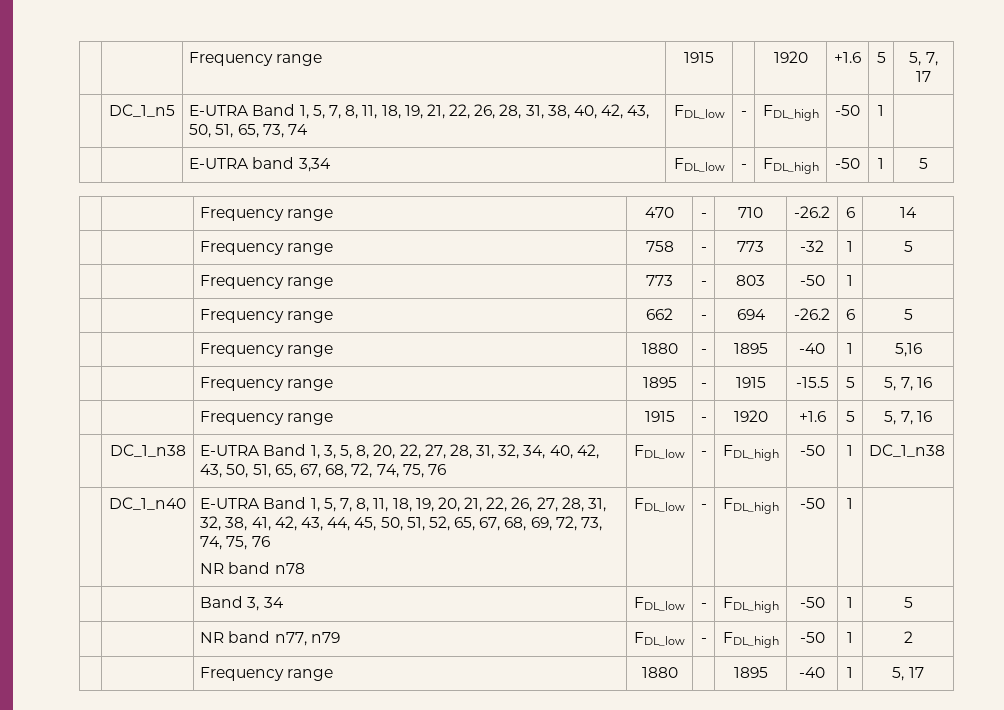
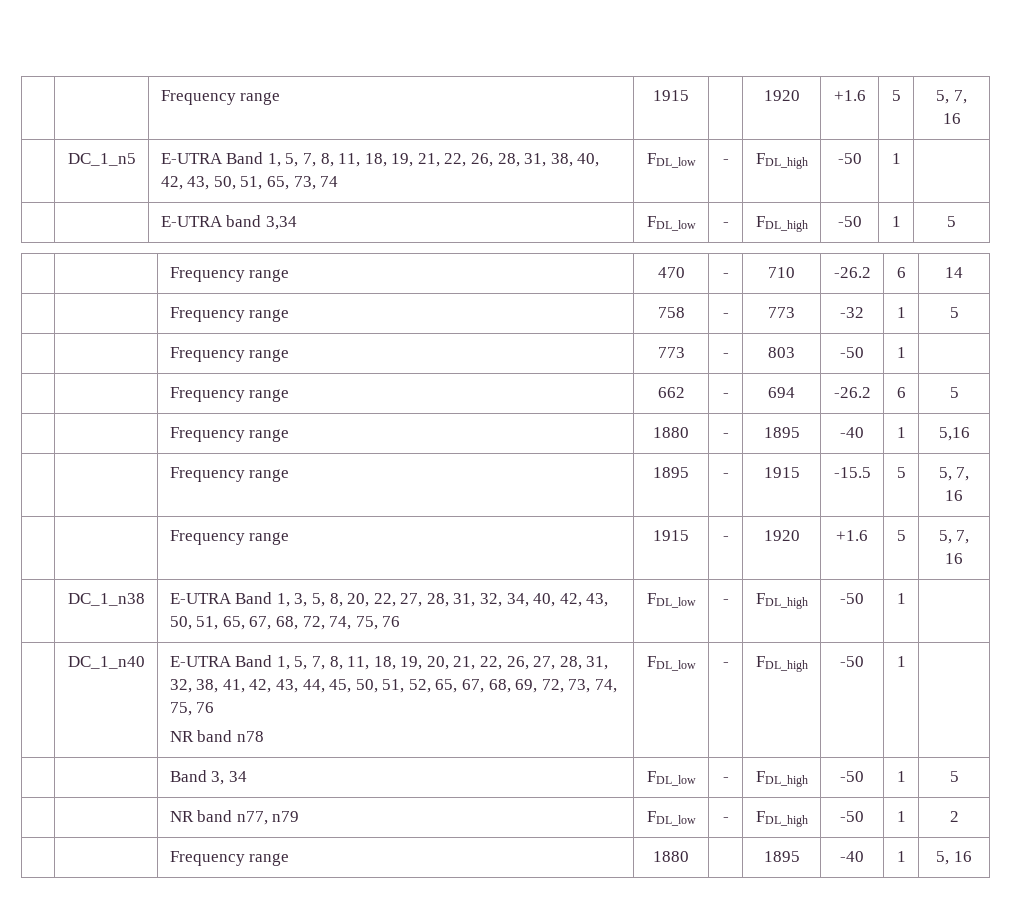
- | | Frequency range | 1915 | | 1920 | +1.6 | 5 | 5, 7, 17
+ | | Frequency range | 1915 | | 1920 | +1.6 | 5 | 5, 7, 16
- | DC_1_n38 | E-UTRA Band 1, 3, 5, 8, 20, 22, 27, 28, 31, 32, 34, 40, 42, 43, 50, 51, 65, 67, 68, 72, 74, 75, 76 | FDL_low | - | FDL_high | -50 | 1 | DC_1_n38
+ | DC_1_n38 | E-UTRA Band 1, 3, 5, 8, 20, 22, 27, 28, 31, 32, 34, 40, 42, 43, 50, 51, 65, 67, 68, 72, 74, 75, 76 | FDL_low | - | FDL_high | -50 | 1 |
- | | Frequency range | 1880 | | 1895 | -40 | 1 | 5, 17
+ | | Frequency range | 1880 | | 1895 | -40 | 1 | 5, 16

